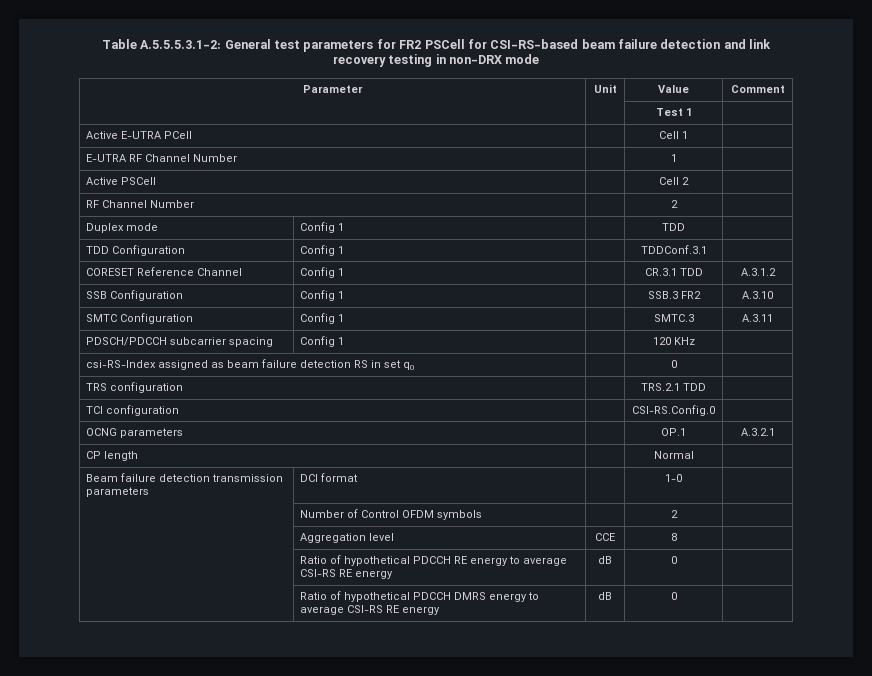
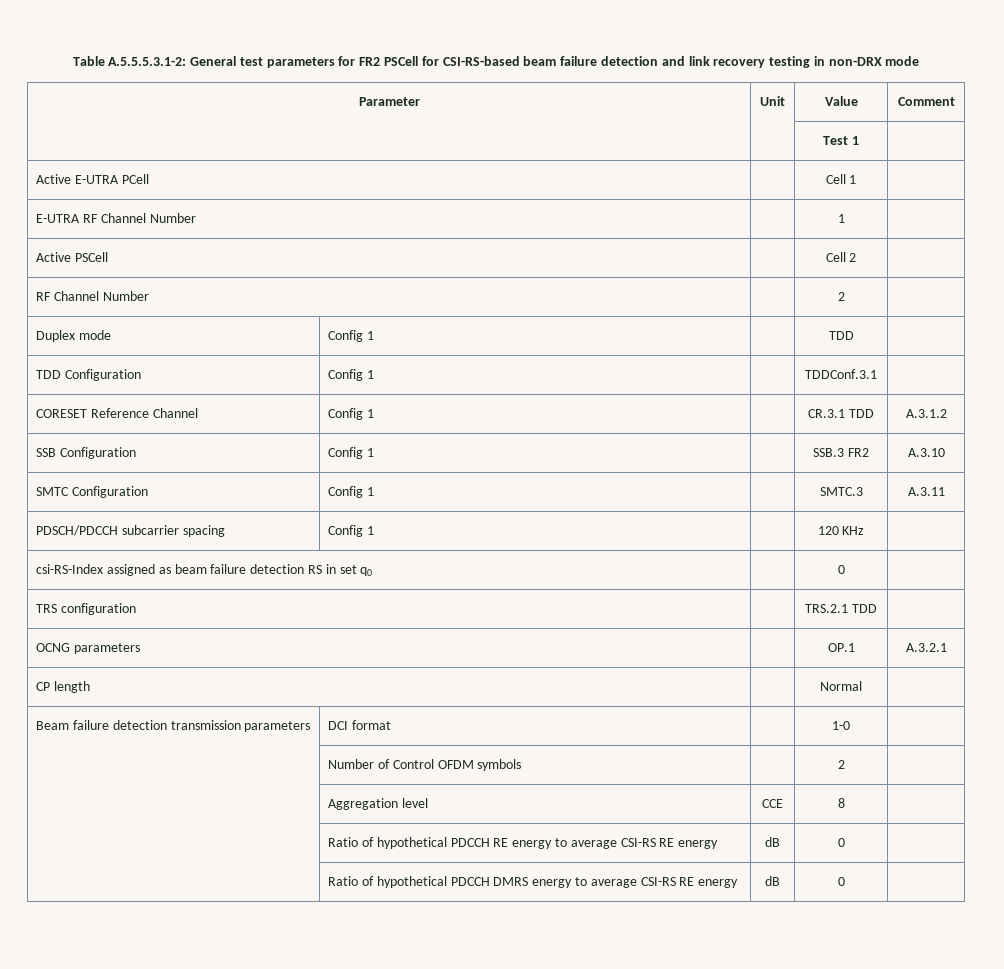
- TCI configuration | | CSI-RS.Config.0 |

